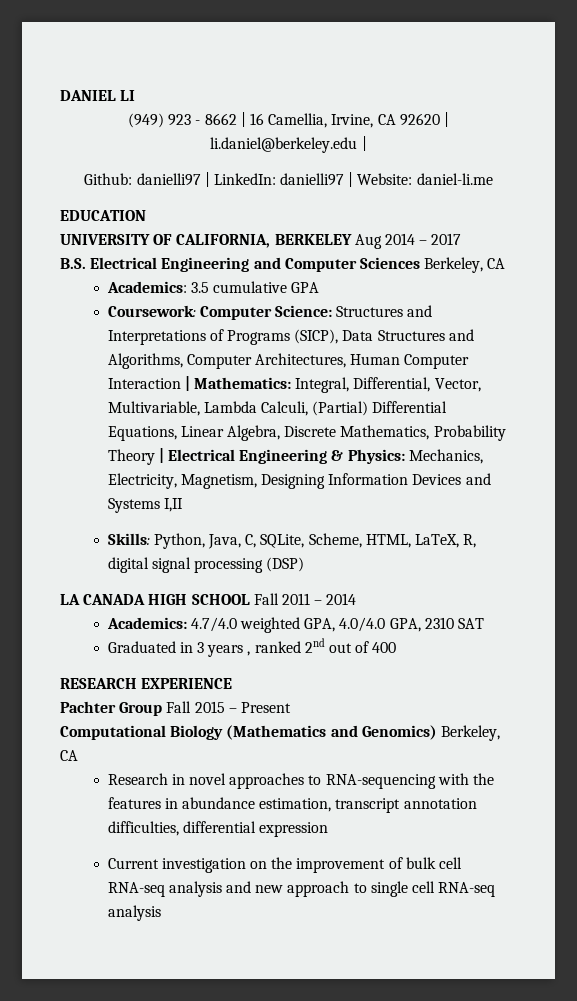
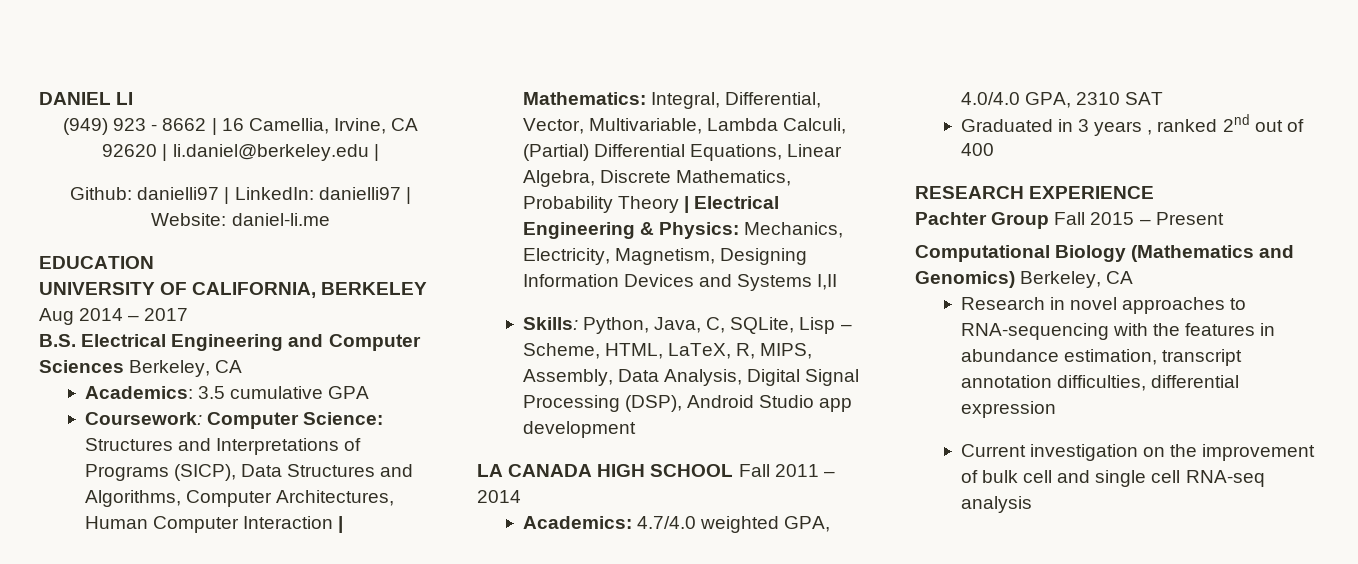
- Skills: Python, Java, C, SQLite, Scheme, HTML, LaTeX, R, digital signal processing (DSP)
+ Skills: Python, Java, C, SQLite, Lisp – Scheme, HTML, LaTeX, R, MIPS, Assembly, Data Analysis, Digital Signal Processing (DSP), Android Studio app development
- Current investigation on the improvement of bulk cell RNA-seq analysis and new approach to single cell RNA-seq analysis
+ Current investigation on the improvement of bulk cell and single cell RNA-seq analysis

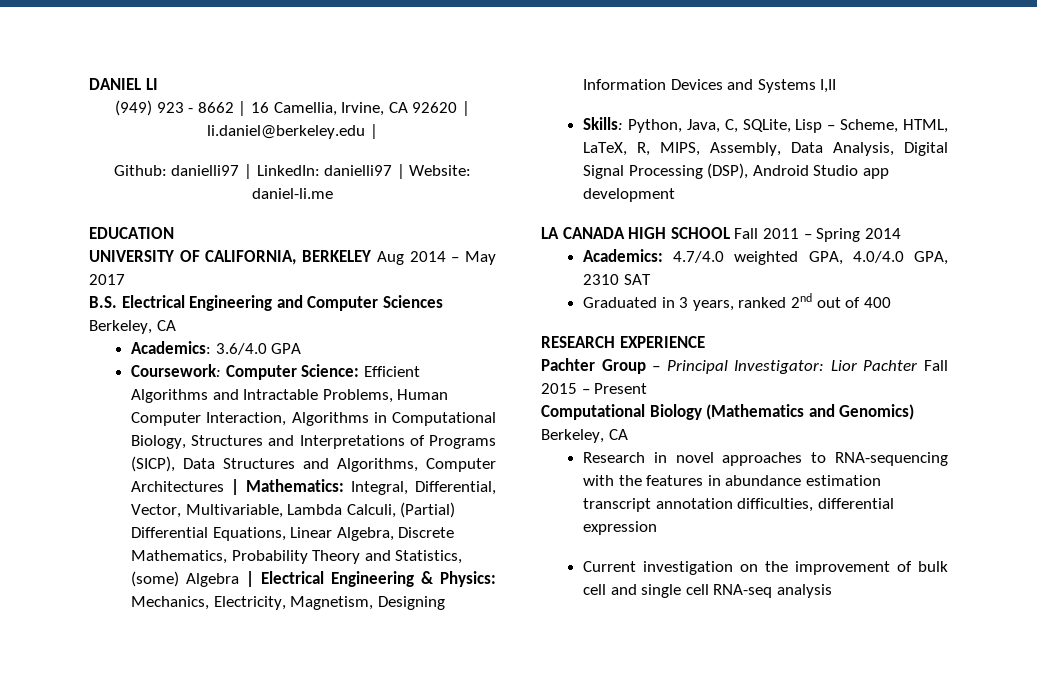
- UNIVERSITY OF CALIFORNIA, BERKELEY Aug 2014 – 2017
+ UNIVERSITY OF CALIFORNIA, BERKELEY Aug 2014 – May 2017
- Academics: 3.5 cumulative GPA
+ Academics: 3.6/4.0 GPA
- Coursework: Computer Science: Structures and Interpretations of Programs (SICP), Data Structures and Algorithms, Computer Architectures, Human Computer Interaction | Mathematics: Integral, Differential, Vector, Multivariable, Lambda Calculi, (Partial) Differential Equations, Linear Algebra, Discrete Mathematics, Probability Theory | Electrical Engineering & Physics: Mechanics, Electricity, Magnetism, Designing Information Devices and Systems I,II
+ Coursework: Computer Science: Efficient Algorithms and Intractable Problems, Human Computer Interaction, Algorithms in Computational Biology, Structures and Interpretations of Programs (SICP), Data Structures and Algorithms, Computer Architectures | Mathematics: Integral, Differential, Vector, Multivariable, Lambda Calculi, (Partial) Differential Equations, Linear Algebra, Discrete Mathematics, Probability Theory and Statistics, (some) Algebra | Electrical Engineering & Physics: Mechanics, Electricity, Magnetism, Designing Information Devices and Systems I,II
- LA CANADA HIGH SCHOOL Fall 2011 – 2014
+ LA CANADA HIGH SCHOOL Fall 2011 – Spring 2014
- Graduated in 3 years , ranked 2nd out of 400
+ Graduated in 3 years, ranked 2nd out of 400
- Pachter Group Fall 2015 – Present
+ Pachter Group – Principal Investigator: Lior Pachter Fall 2015 – Present
- Research in novel approaches to RNA-sequencing with the features in abundance estimation, transcript annotation difficulties, differential expression
+ Research in novel approaches to RNA-sequencing with the features in abundance estimation transcript annotation difficulties, differential expression

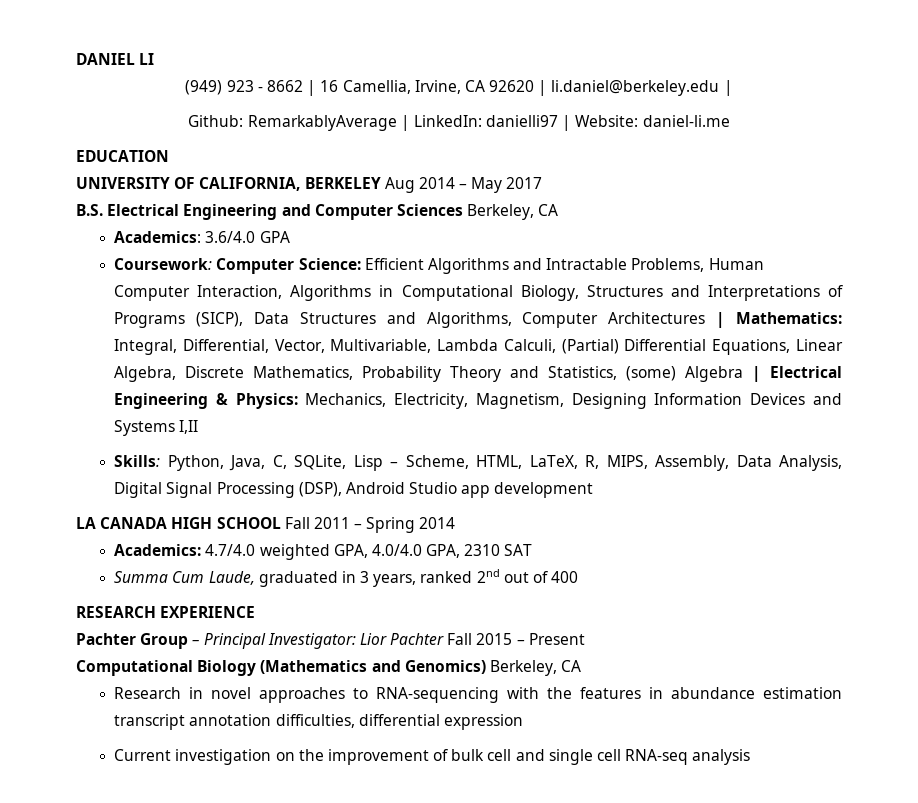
- Github: danielli97 | LinkedIn: danielli97 | Website: daniel-li.me
+ Github: RemarkablyAverage | LinkedIn: danielli97 | Website: daniel-li.me
- Graduated in 3 years, ranked 2nd out of 400
+ Summa Cum Laude, graduated in 3 years, ranked 2nd out of 400

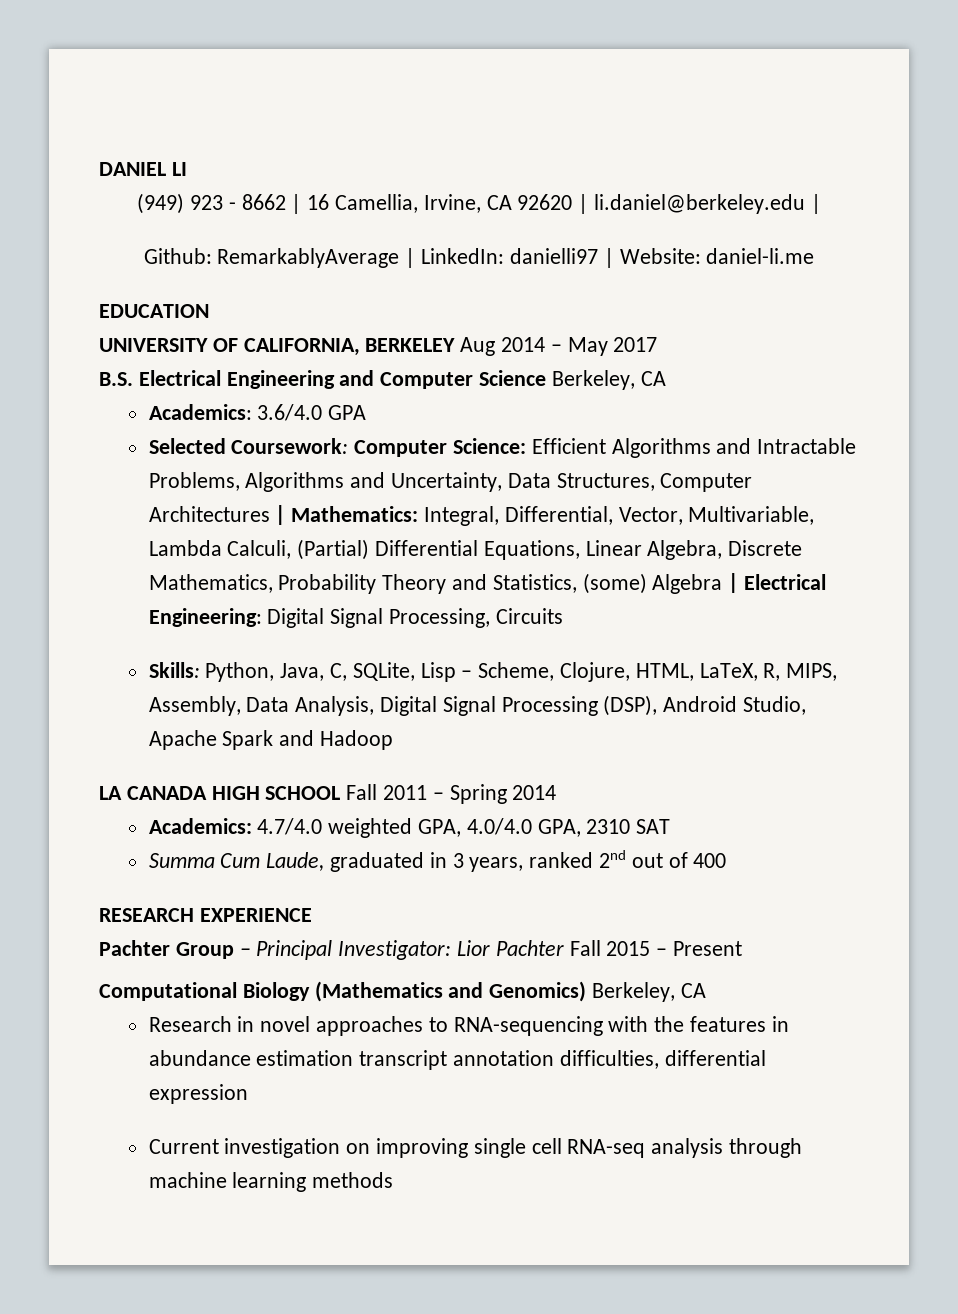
- B.S. Electrical Engineering and Computer Sciences Berkeley, CA
+ B.S. Electrical Engineering and Computer Science Berkeley, CA
- Coursework: Computer Science: Efficient Algorithms and Intractable Problems, Human Computer Interaction, Algorithms in Computational Biology, Structures and Interpretations of Programs (SICP), Data Structures and Algorithms, Computer Architectures | Mathematics: Integral, Differential, Vector, Multivariable, Lambda Calculi, (Partial) Differential Equations, Linear Algebra, Discrete Mathematics, Probability Theory and Statistics, (some) Algebra | Electrical Engineering & Physics: Mechanics, Electricity, Magnetism, Designing Information Devices and Systems I,II
+ Selected Coursework: Computer Science: Efficient Algorithms and Intractable Problems, Algorithms and Uncertainty, Data Structures, Computer Architectures | Mathematics: Integral, Differential, Vector, Multivariable, Lambda Calculi, (Partial) Differential Equations, Linear Algebra, Discrete Mathematics, Probability Theory and Statistics, (some) Algebra | Electrical Engineering: Digital Signal Processing, Circuits
- Skills: Python, Java, C, SQLite, Lisp – Scheme, HTML, LaTeX, R, MIPS, Assembly, Data Analysis, Digital Signal Processing (DSP), Android Studio app development
+ Skills: Python, Java, C, SQLite, Lisp – Scheme, Clojure, HTML, LaTeX, R, MIPS, Assembly, Data Analysis, Digital Signal Processing (DSP), Android Studio, Apache Spark and Hadoop
- Current investigation on the improvement of bulk cell and single cell RNA-seq analysis
+ Current investigation on improving single cell RNA-seq analysis through machine learning methods

